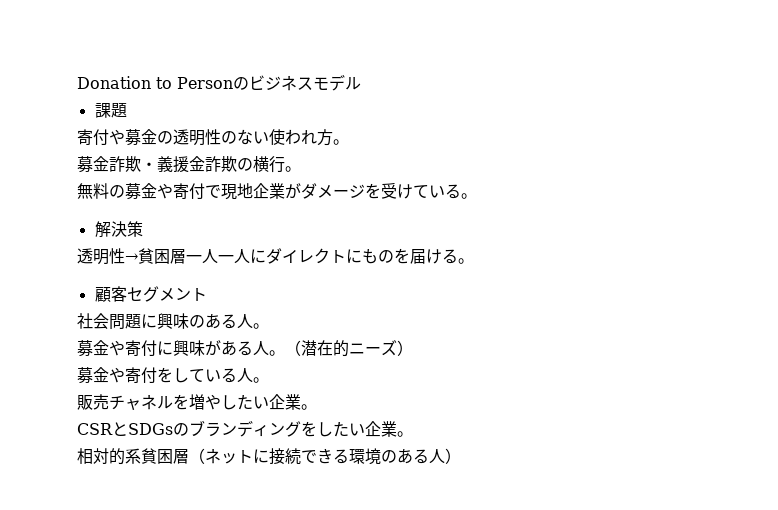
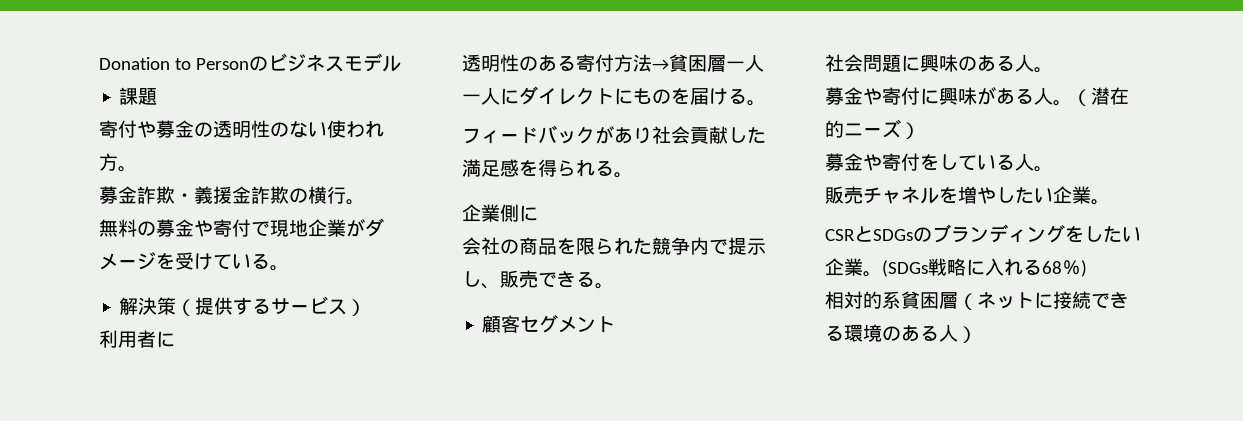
- 解決策
- 透明性→貧困層一人一人にダイレクトにものを届ける。
+ 解決策（提供するサービス）
+ 利用者に
+ 透明性のある寄付方法→貧困層一人一人にダイレクトにものを届ける。
+ フィードバックがあり社会貢献した満足感を得られる。
+ 企業側に
+ 会社の商品を限られた競争内で提示し、販売できる。
+ (SDGs戦略に入れる68％)

